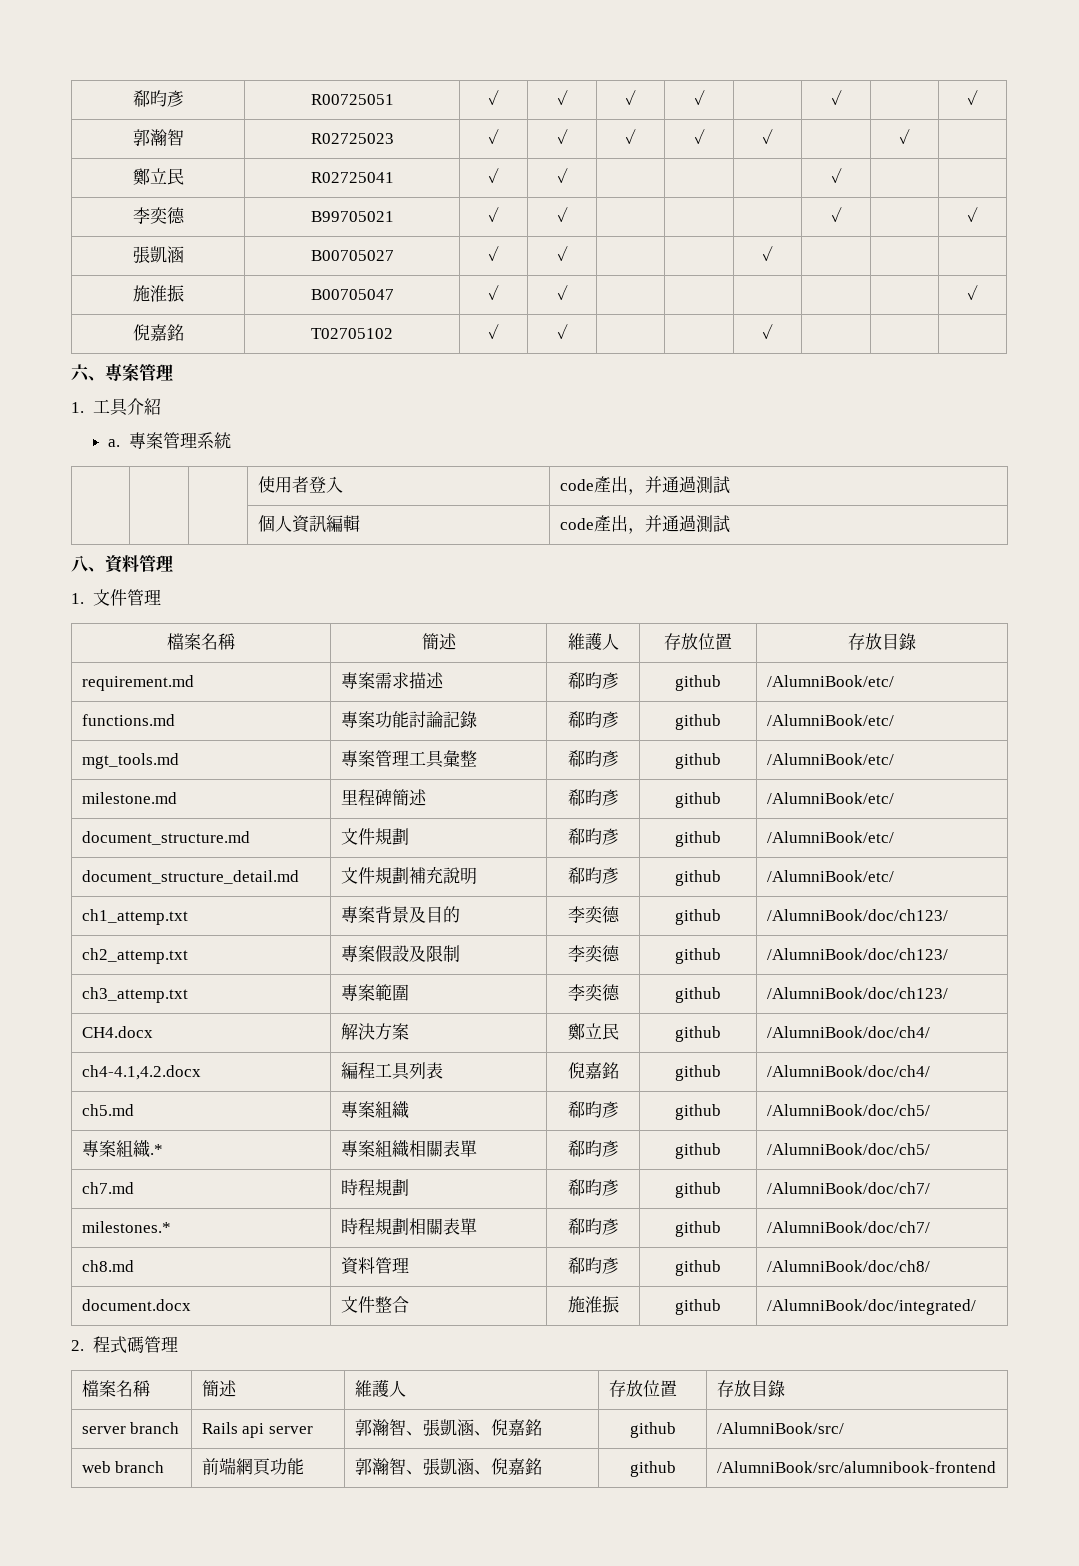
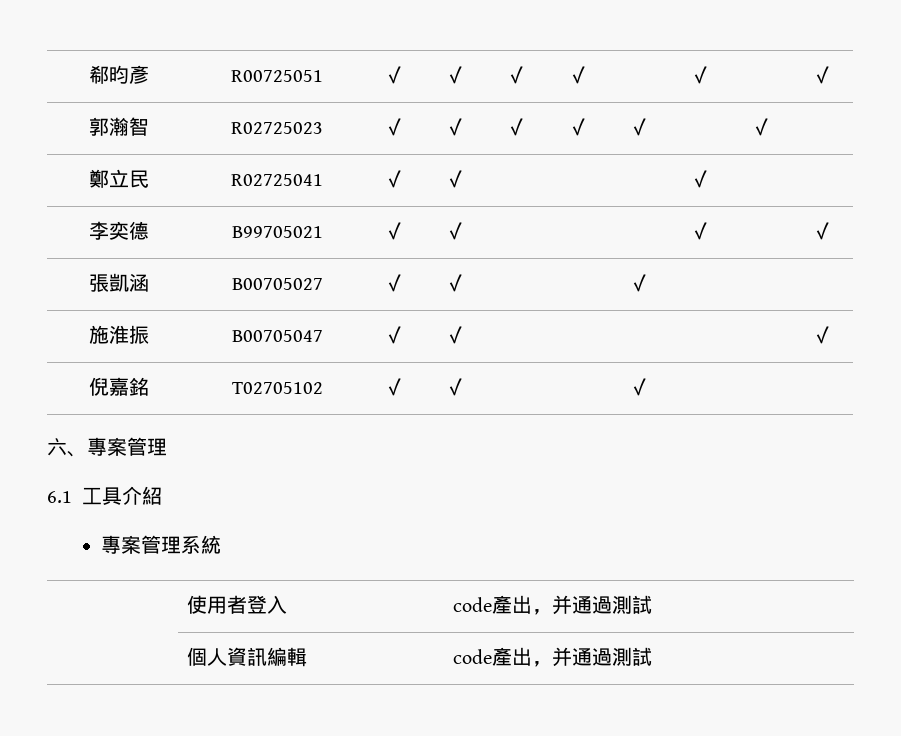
- 1.工具介紹
+ 6.1工具介紹
- a.
- 八、資料管理
- 1.文件管理
- 檔案名稱 | 簡述 | 維護人 | 存放位置 | 存放目錄
- requirement.md | 專案需求描述 | 郗昀彥 | github | /AlumniBook/etc/
- functions.md | 專案功能討論記錄 | 郗昀彥 | github | /AlumniBook/etc/
- mgt_tools.md | 專案管理工具彙整 | 郗昀彥 | github | /AlumniBook/etc/
- milestone.md | 里程碑簡述 | 郗昀彥 | github | /AlumniBook/etc/
- document_structure.md | 文件規劃 | 郗昀彥 | github | /AlumniBook/etc/
- document_structure_detail.md | 文件規劃補充說明 | 郗昀彥 | github | /AlumniBook/etc/
- ch1_attemp.txt | 專案背景及目的 | 李奕德 | github | /AlumniBook/doc/ch123/
- ch2_attemp.txt | 專案假設及限制 | 李奕德 | github | /AlumniBook/doc/ch123/
- ch3_attemp.txt | 專案範圍 | 李奕德 | github | /AlumniBook/doc/ch123/
- CH4.docx | 解決方案 | 鄭立民 | github | /AlumniBook/doc/ch4/
- ch4-4.1,4.2.docx | 編程工具列表 | 倪嘉銘 | github | /AlumniBook/doc/ch4/
- ch5.md | 專案組織 | 郗昀彥 | github | /AlumniBook/doc/ch5/
- 專案組織.* | 專案組織相關表單 | 郗昀彥 | github | /AlumniBook/doc/ch5/
- ch7.md | 時程規劃 | 郗昀彥 | github | /AlumniBook/doc/ch7/
- milestones.* | 時程規劃相關表單 | 郗昀彥 | github | /AlumniBook/doc/ch7/
- ch8.md | 資料管理 | 郗昀彥 | github | /AlumniBook/doc/ch8/
- document.docx | 文件整合 | 施淮振 | github | /AlumniBook/doc/integrated/
- 2.程式碼管理
- 檔案名稱 | 簡述 | 維護人 | 存放位置 | 存放目錄
- server branch | Rails api server | 郭瀚智、張凱涵、倪嘉銘 | github | /AlumniBook/src/
- web branch | 前端網頁功能 | 郭瀚智、張凱涵、倪嘉銘 | github | /AlumniBook/src/alumnibook-frontend

